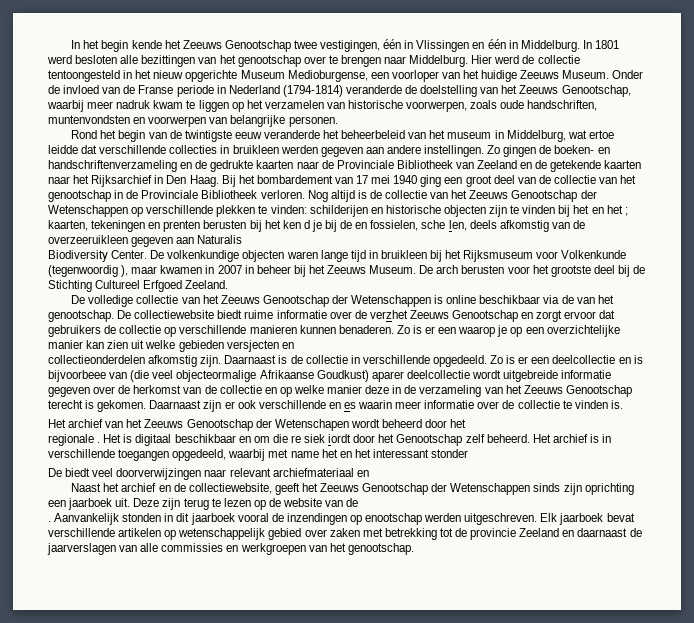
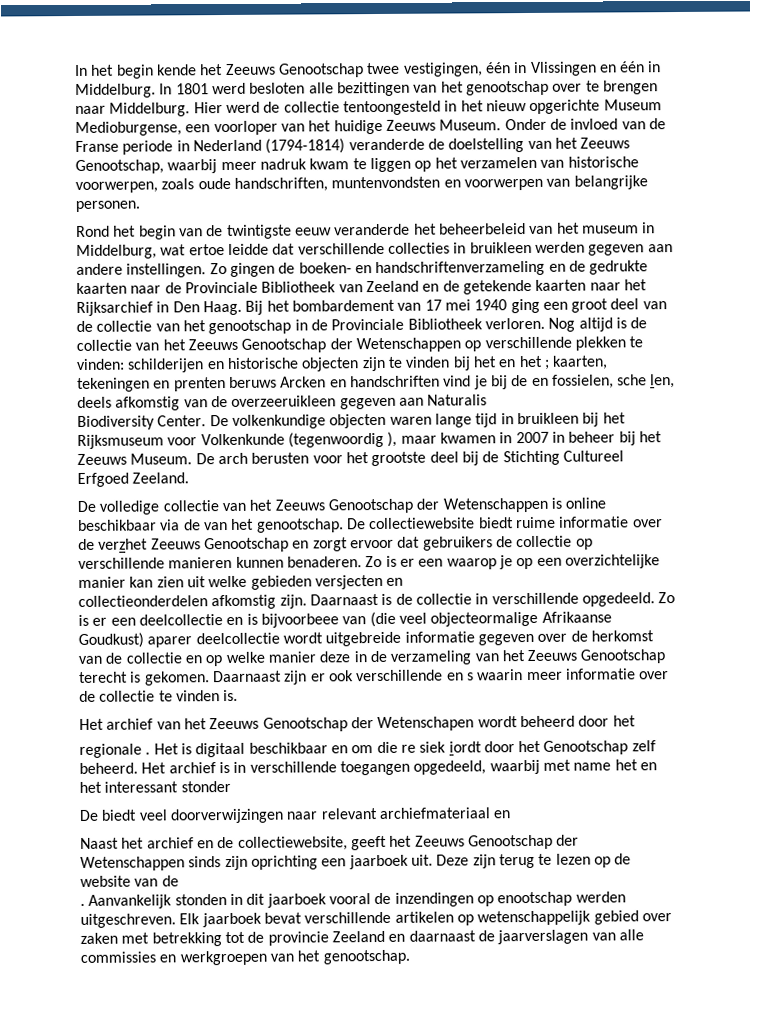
- Nog altijd is de collectie van het Zeeuws Genootschap der Wetenschappen op verschillende plekken te vinden: schilderijen en historische objecten zijn te vinden bij het en het ; kaarten, tekeningen en prenten berusten bij het ken d je bij de en fossielen, sche len, deels afkomstig van de overzeeruikleen gegeven aan Naturalis
+ Nog altijd is de collectie van het Zeeuws Genootschap der Wetenschappen op verschillende plekken te vinden: schilderijen en historische objecten zijn te vinden bij het en het ; kaarten, tekeningen en prenten beruws Arcken en handschriften vind je bij de en fossielen, sche len, deels afkomstig van de overzeeruikleen gegeven aan Naturalis
- Daarnaast zijn er ook verschillende en es waarin meer informatie over de collectie te vinden is.
+ Daarnaast zijn er ook verschillende en s waarin meer informatie over de collectie te vinden is.

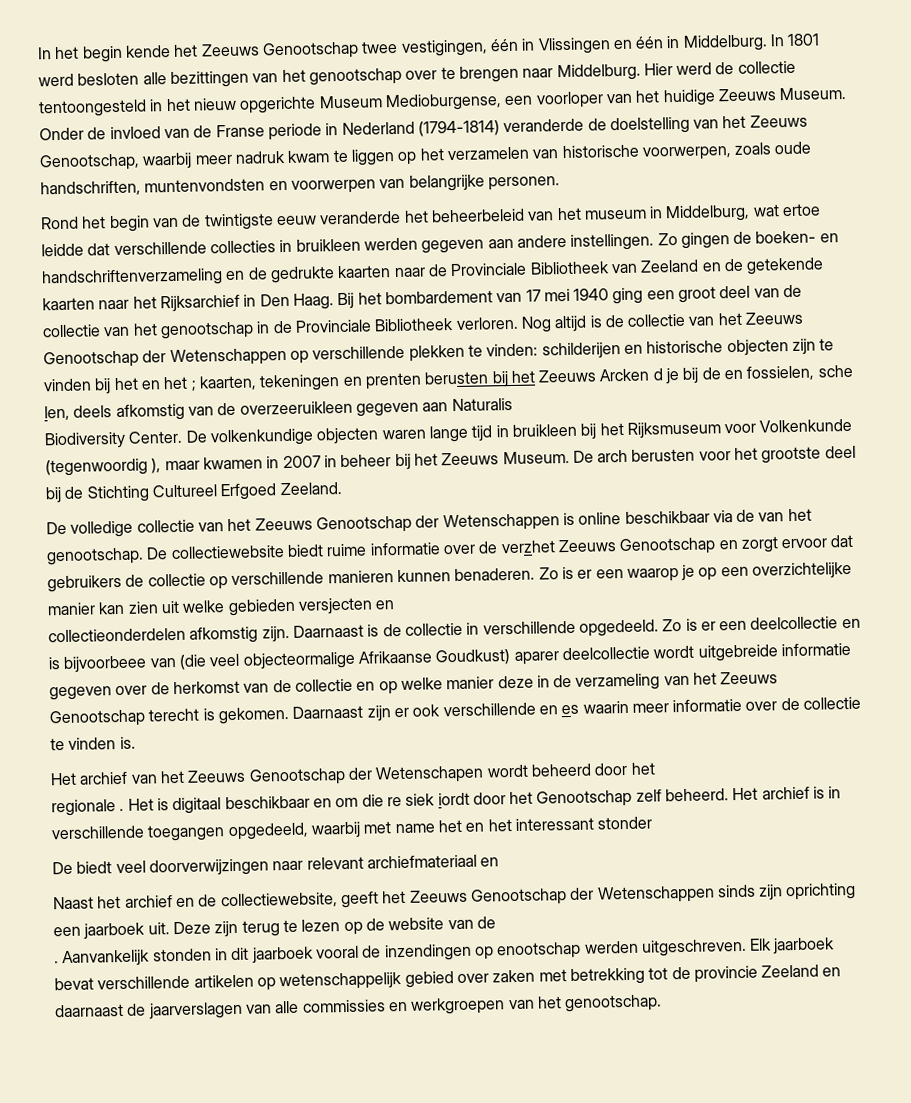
- Nog altijd is de collectie van het Zeeuws Genootschap der Wetenschappen op verschillende plekken te vinden: schilderijen en historische objecten zijn te vinden bij het en het ; kaarten, tekeningen en prenten beruws Arcken en handschriften vind je bij de en fossielen, sche len, deels afkomstig van de overzeeruikleen gegeven aan Naturalis
+ Nog altijd is de collectie van het Zeeuws Genootschap der Wetenschappen op verschillende plekken te vinden: schilderijen en historische objecten zijn te vinden bij het en het ; kaarten, tekeningen en prenten berusten bij het Zeeuws Arcken d je bij de en fossielen, sche len, deels afkomstig van de overzeeruikleen gegeven aan Naturalis
- Daarnaast zijn er ook verschillende en s waarin meer informatie over de collectie te vinden is.
+ Daarnaast zijn er ook verschillende en es waarin meer informatie over de collectie te vinden is.

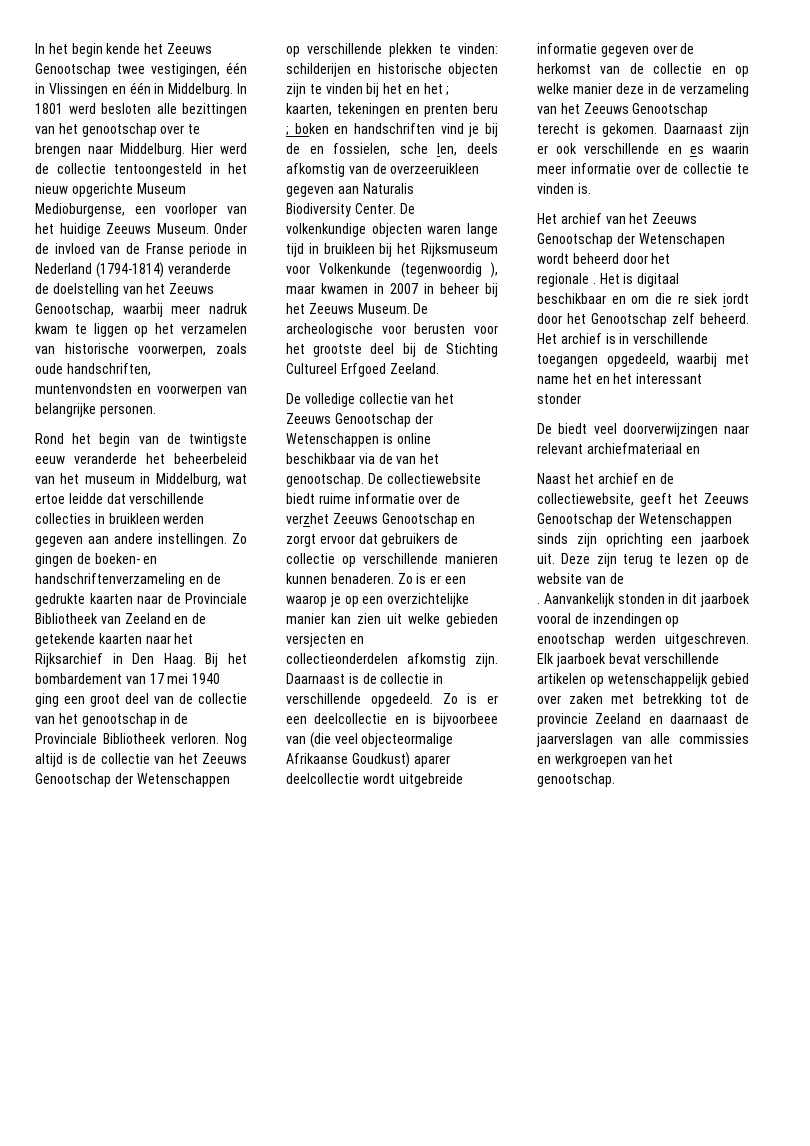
- Nog altijd is de collectie van het Zeeuws Genootschap der Wetenschappen op verschillende plekken te vinden: schilderijen en historische objecten zijn te vinden bij het en het ; kaarten, tekeningen en prenten berusten bij het Zeeuws Arcken d je bij de en fossielen, sche len, deels afkomstig van de overzeeruikleen gegeven aan Naturalis
+ Nog altijd is de collectie van het Zeeuws Genootschap der Wetenschappen op verschillende plekken te vinden: schilderijen en historische objecten zijn te vinden bij het en het ; kaarten, tekeningen en prenten beru ; boken en handschriften vind je bij de en fossielen, sche len, deels afkomstig van de overzeeruikleen gegeven aan Naturalis
- De arch berusten voor het grootste deel bij de Stichting Cultureel Erfgoed Zeeland.
+ De archeologische voor berusten voor het grootste deel bij de Stichting Cultureel Erfgoed Zeeland.

